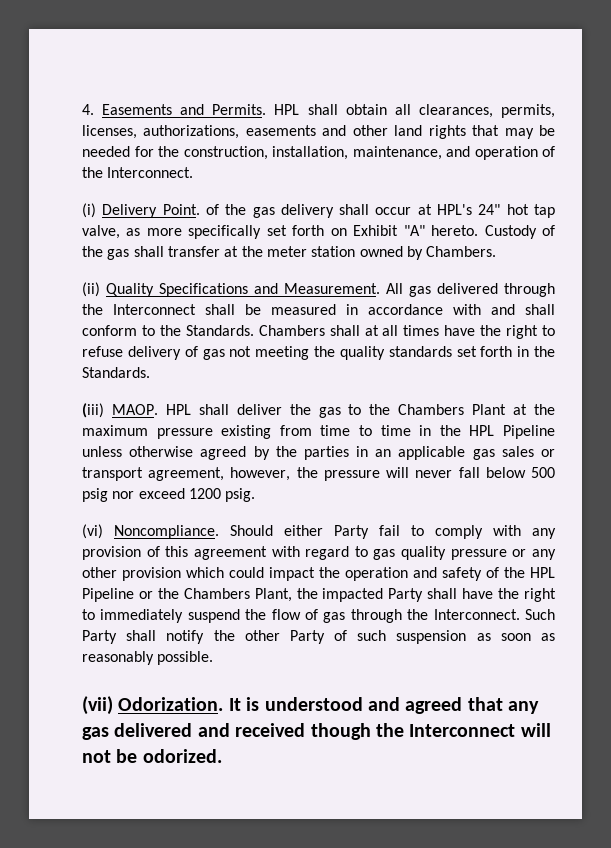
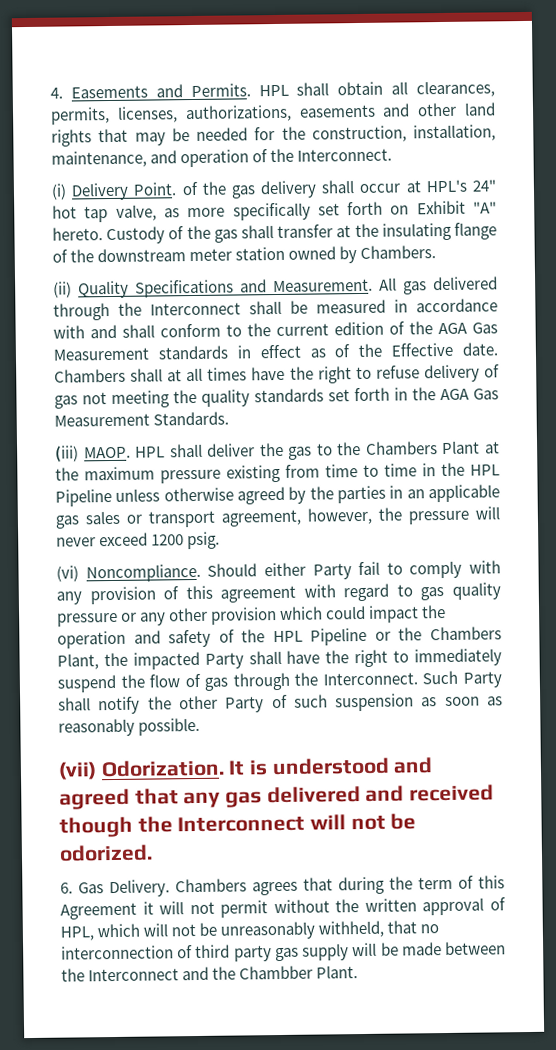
- Custody of the gas shall transfer at the meter station owned by Chambers.
+ Custody of the gas shall transfer at the insulating flange of the downstream meter station owned by Chambers.
- All gas delivered through the Interconnect shall be measured in accordance with and shall conform to the Standards.
+ All gas delivered through the Interconnect shall be measured in accordance with and shall conform to the current edition of the AGA Gas Measurement standards in effect as of the Effective date.
- Chambers shall at all times have the right to refuse delivery of gas not meeting the quality standards set forth in the Standards.
+ Chambers shall at all times have the right to refuse delivery of gas not meeting the quality standards set forth in the AGA Gas Measurement Standards.
- HPL shall deliver the gas to the Chambers Plant at the maximum pressure existing from time to time in the HPL Pipeline unless otherwise agreed by the parties in an applicable gas sales or transport agreement, however, the pressure will never fall below 500 psig nor exceed 1200 psig.
+ HPL shall deliver the gas to the Chambers Plant at the maximum pressure existing from time to time in the HPL Pipeline unless otherwise agreed by the parties in an applicable gas sales or transport agreement, however, the pressure will never exceed 1200 psig.
+ 6. Gas Delivery. Chambers agrees that during the term of this Agreement it will not permit without the written approval of HPL, which will not be unreasonably withheld, that no interconnection of third party gas supply will be made between the Interconnect and the Chambber Plant.

